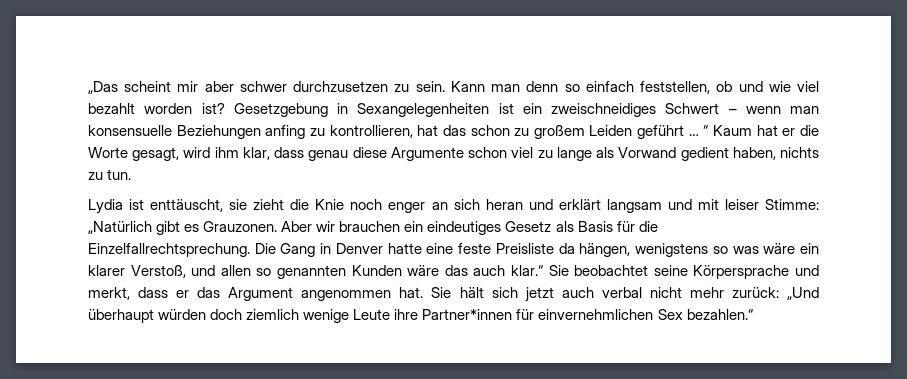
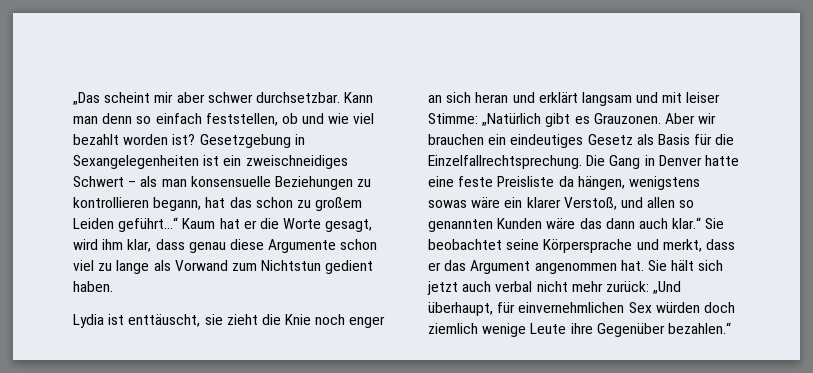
- „Das scheint mir aber schwer durchzusetzen zu sein.
+ „Das scheint mir aber schwer durchsetzbar.
- Gesetzgebung in Sexangelegenheiten ist ein zweischneidiges Schwert – wenn man konsensuelle Beziehungen anfing zu kontrollieren, hat das schon zu großem Leiden geführt … “ Kaum hat er die Worte gesagt, wird ihm klar, dass genau diese Argumente schon viel zu lange als Vorwand gedient haben, nichts zu tun.
+ Gesetzgebung in Sexangelegenheiten ist ein zweischneidiges Schwert – als man konsensuelle Beziehungen zu kontrollieren begann, hat das schon zu großem Leiden geführt…“ Kaum hat er die Worte gesagt, wird ihm klar, dass genau diese Argumente schon viel zu lange als Vorwand zum Nichtstun gedient haben.
- Die Gang in Denver hatte eine feste Preisliste da hängen, wenigstens so was wäre ein klarer Verstoß, und allen so genannten Kunden wäre das auch klar.“ Sie beobachtet seine Körpersprache und merkt, dass er das Argument angenommen hat.
+ Die Gang in Denver hatte eine feste Preisliste da hängen, wenigstens sowas wäre ein klarer Verstoß, und allen so genannten Kunden wäre das dann auch klar.“ Sie beobachtet seine Körpersprache und merkt, dass er das Argument angenommen hat.
- Sie hält sich jetzt auch verbal nicht mehr zurück: „Und überhaupt würden doch ziemlich wenige Leute ihre Partner*innen für einvernehmlichen Sex bezahlen.“
+ Sie hält sich jetzt auch verbal nicht mehr zurück: „Und überhaupt, für einvernehmlichen Sex würden doch ziemlich wenige Leute ihre Gegenüber bezahlen.“

